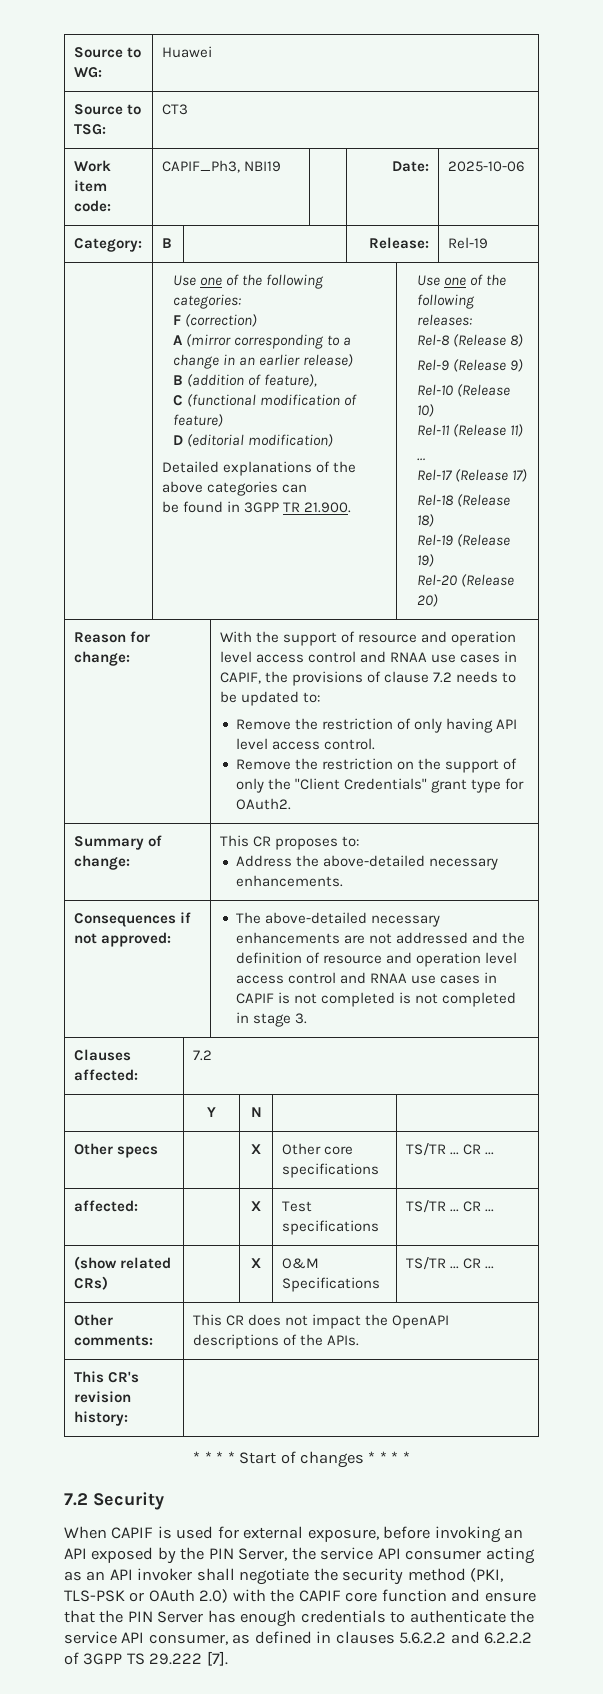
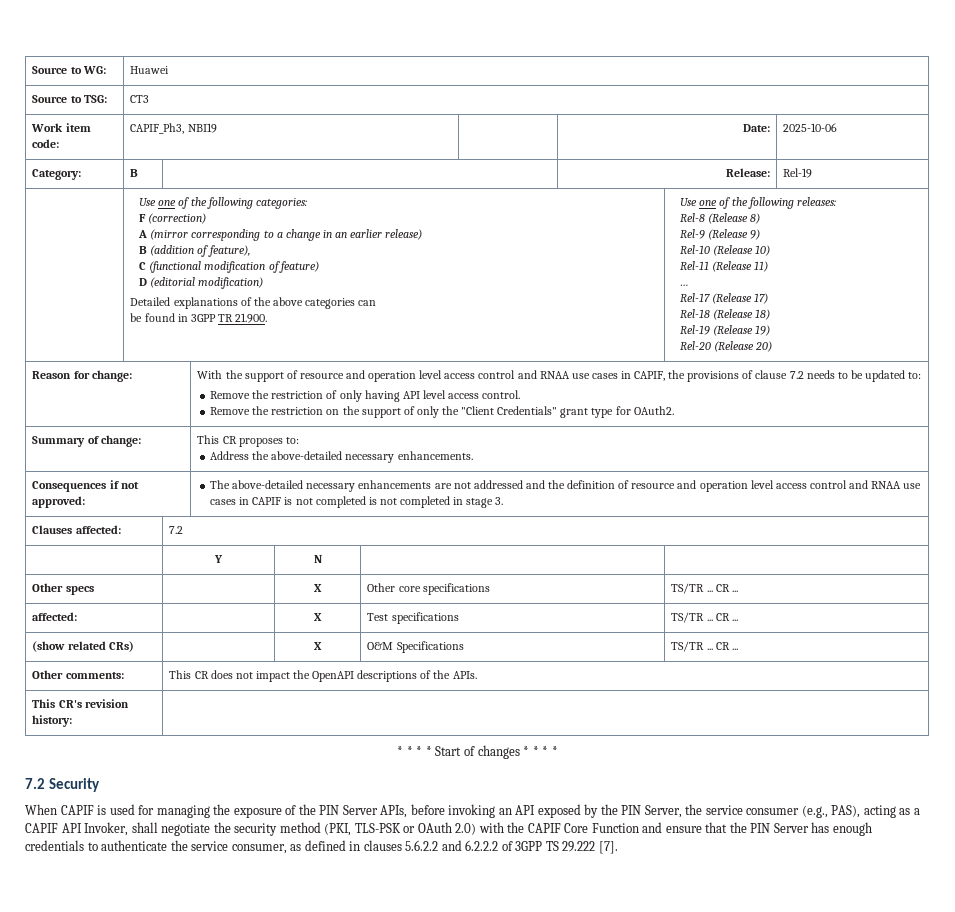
- When CAPIF is used for external exposure, before invoking an API exposed by the PIN Server, the service API consumer acting as an API invoker shall negotiate the security method (PKI, TLS-PSK or OAuth 2.0) with the CAPIF core function and ensure that the PIN Server has enough credentials to authenticate the service API consumer, as defined in clauses 5.6.2.2 and 6.2.2.2 of 3GPP TS 29.222 [7].
+ When CAPIF is used for managing the exposure of the PIN Server APIs, before invoking an API exposed by the PIN Server, the service consumer (e.g., PAS), acting as a CAPIF API Invoker, shall negotiate the security method (PKI, TLS-PSK or OAuth 2.0) with the CAPIF Core Function and ensure that the PIN Server has enough credentials to authenticate the service consumer, as defined in clauses 5.6.2.2 and 6.2.2.2 of 3GPP TS 29.222 [7].

